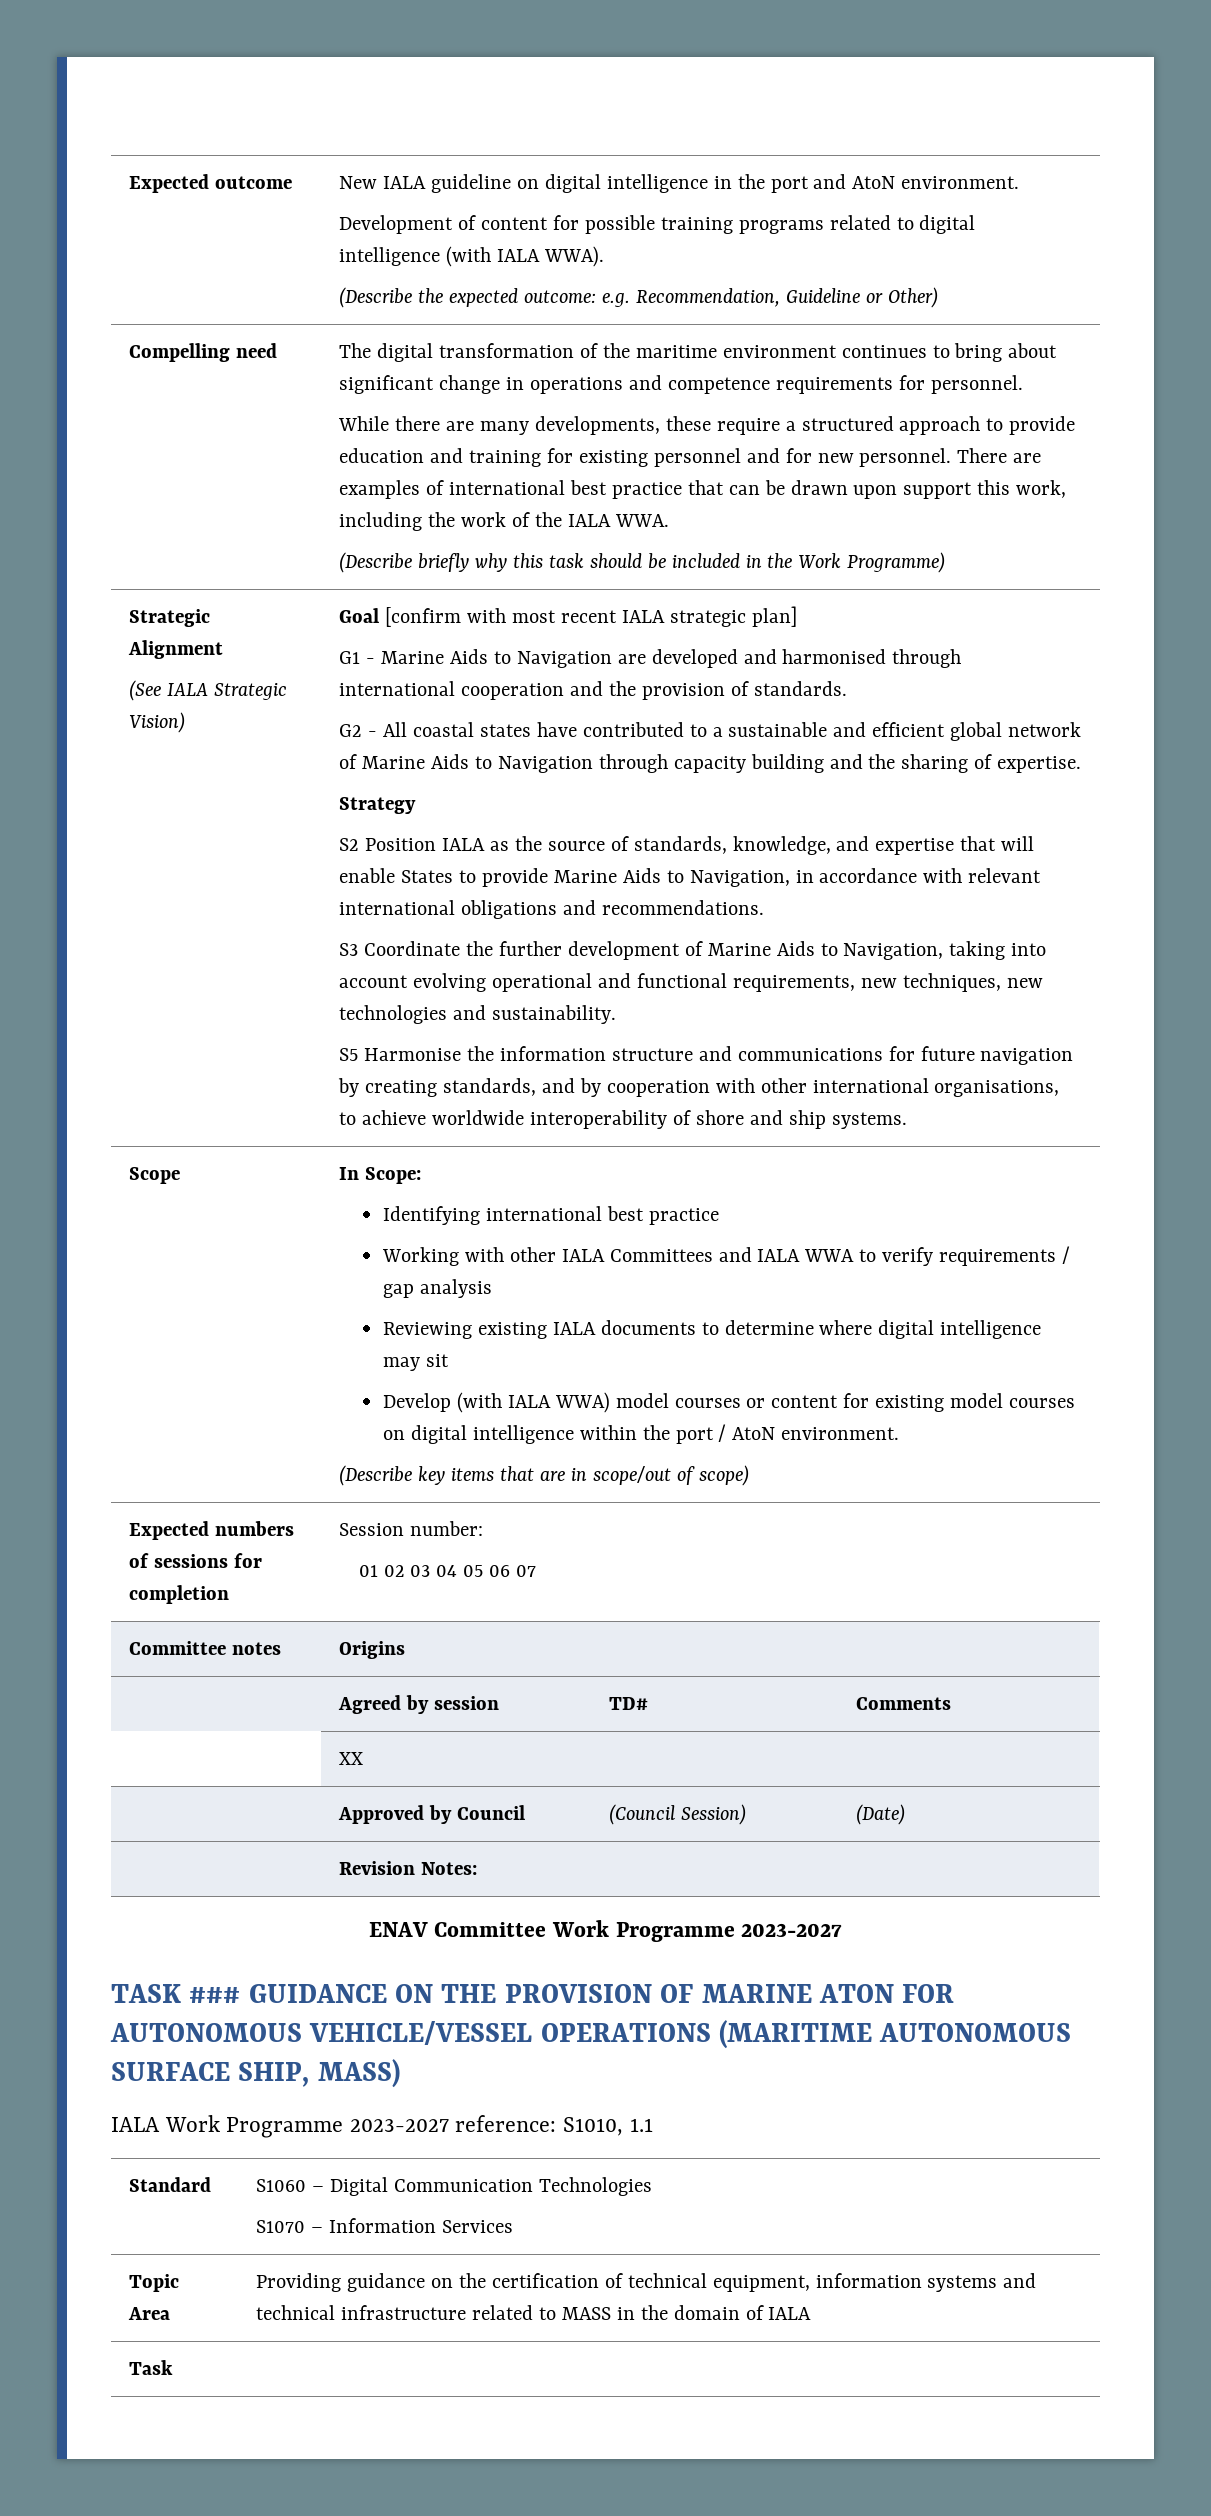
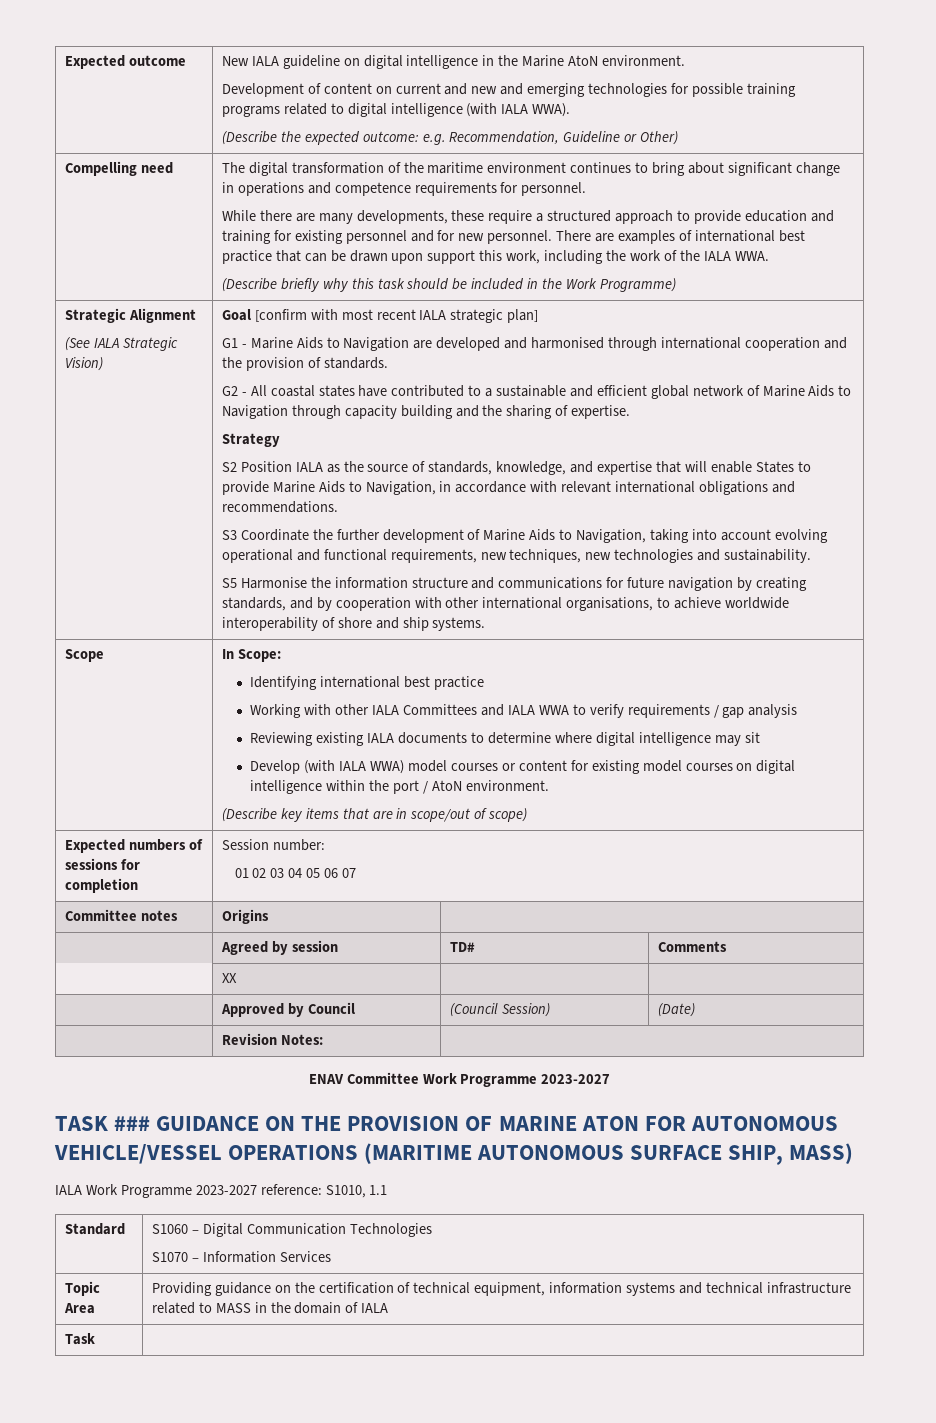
- New IALA guideline on digital intelligence in the port and AtoN environment.
+ New IALA guideline on digital intelligence in the Marine AtoN environment.
- Development of content for possible training programs related to digital intelligence (with IALA WWA).
+ Development of content on current and new and emerging technologies for possible training programs related to digital intelligence (with IALA WWA).

